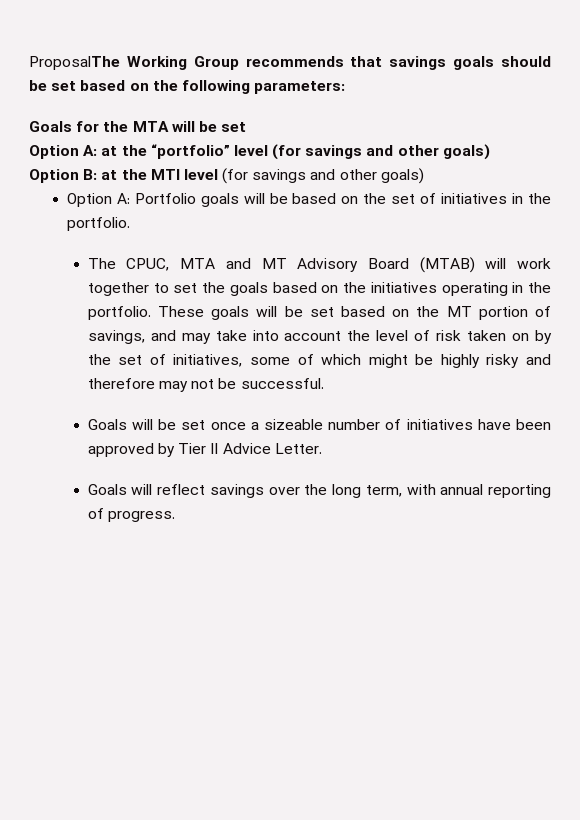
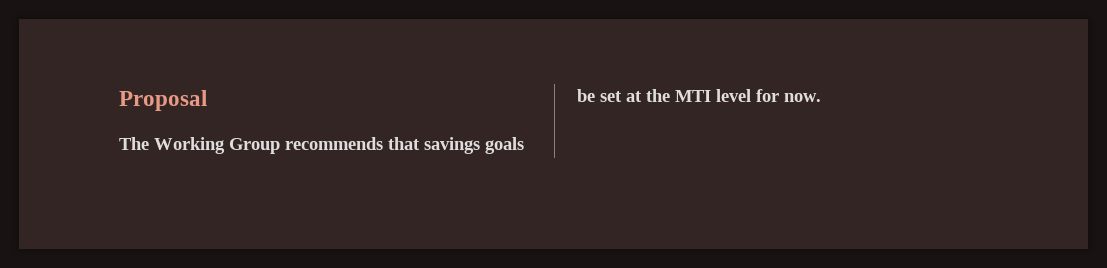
- ProposalThe Working Group recommends that savings goals should be set based on the following parameters:
- Goals for the MTA will be set
- Option A: at the “portfolio” level (for savings and other goals)
- Option B: at the MTI level (for savings and other goals)
- Option A: Portfolio goals will be based on the set of initiatives in the portfolio.
- The CPUC, MTA and MT Advisory Board (MTAB) will work together to set the goals based on the initiatives operating in the portfolio. These goals will be set based on the MT portion of savings, and may take into account the level of risk taken on by the set of initiatives, some of which might be highly risky and therefore may not be successful.
- Goals will be set once a sizeable number of initiatives have been approved by Tier II Advice Letter.
- Goals will reflect savings over the long term, with annual reporting of progress.
+ Proposal
+ The Working Group recommends that savings goals be set at the MTI level for now.

